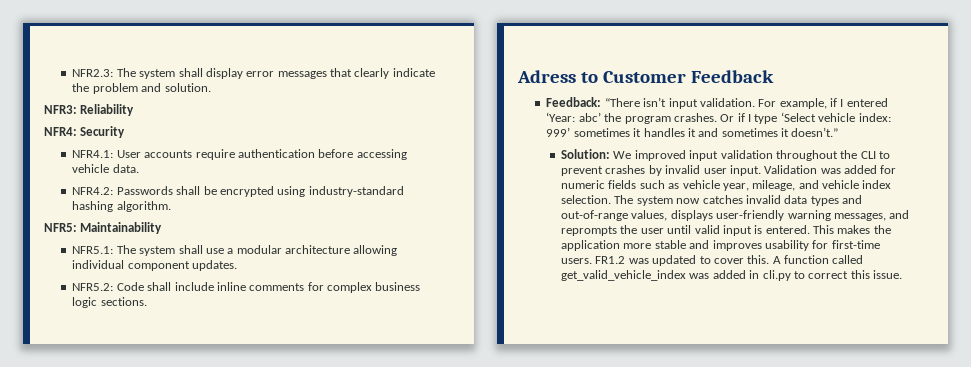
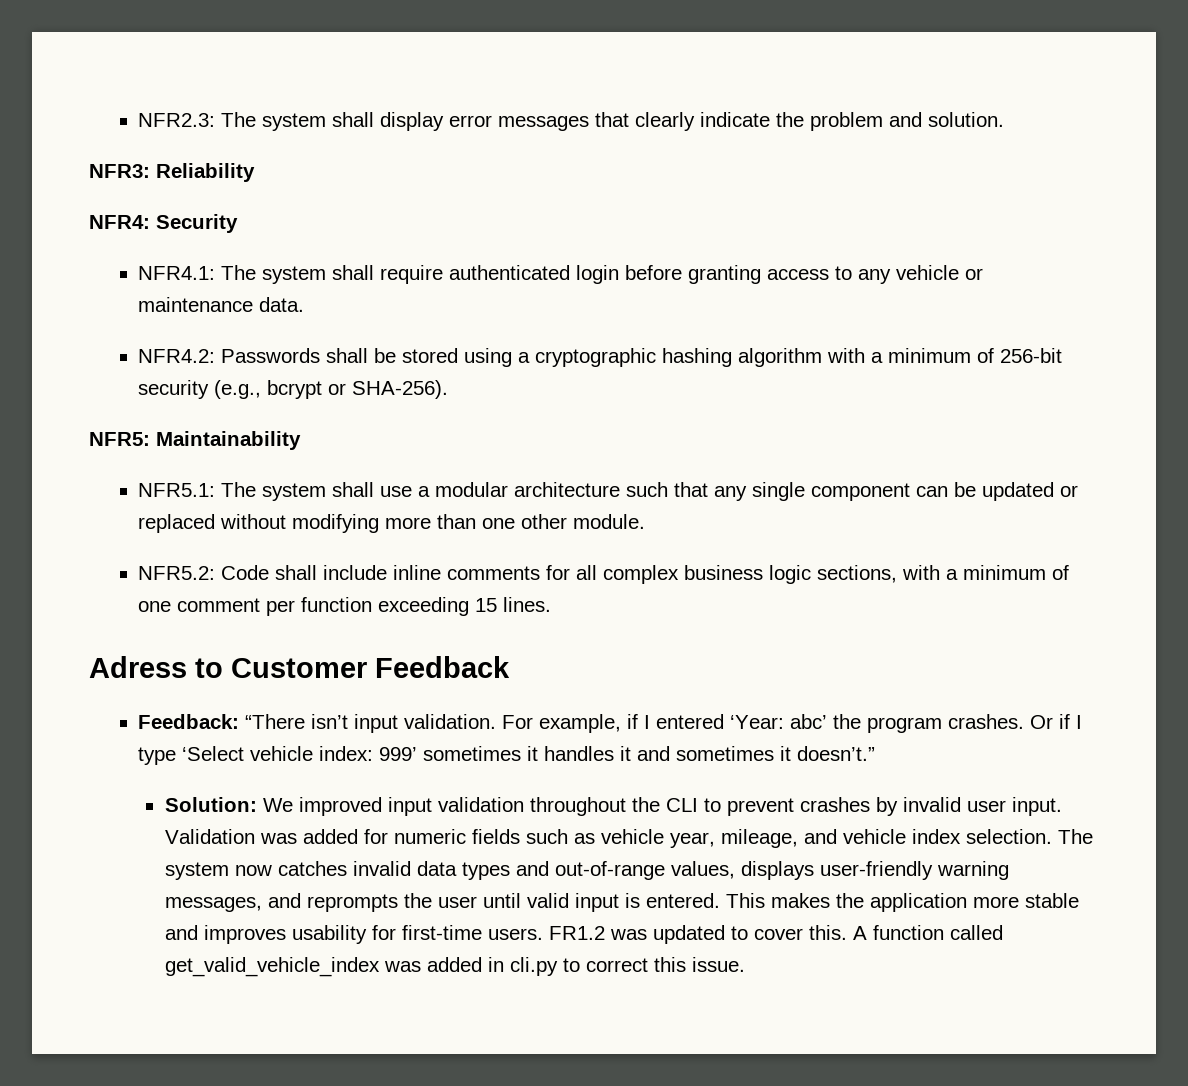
- NFR4.1: User accounts require authentication before accessing vehicle data.
+ NFR4.1: The system shall require authenticated login before granting access to any vehicle or maintenance data.
- NFR4.2: Passwords shall be encrypted using industry-standard hashing algorithm.
+ NFR4.2: Passwords shall be stored using a cryptographic hashing algorithm with a minimum of 256-bit security (e.g., bcrypt or SHA-256).
- NFR5.1: The system shall use a modular architecture allowing individual component updates.
+ NFR5.1: The system shall use a modular architecture such that any single component can be updated or replaced without modifying more than one other module.
- NFR5.2: Code shall include inline comments for complex business logic sections.
+ NFR5.2: Code shall include inline comments for all complex business logic sections, with a minimum of one comment per function exceeding 15 lines.

